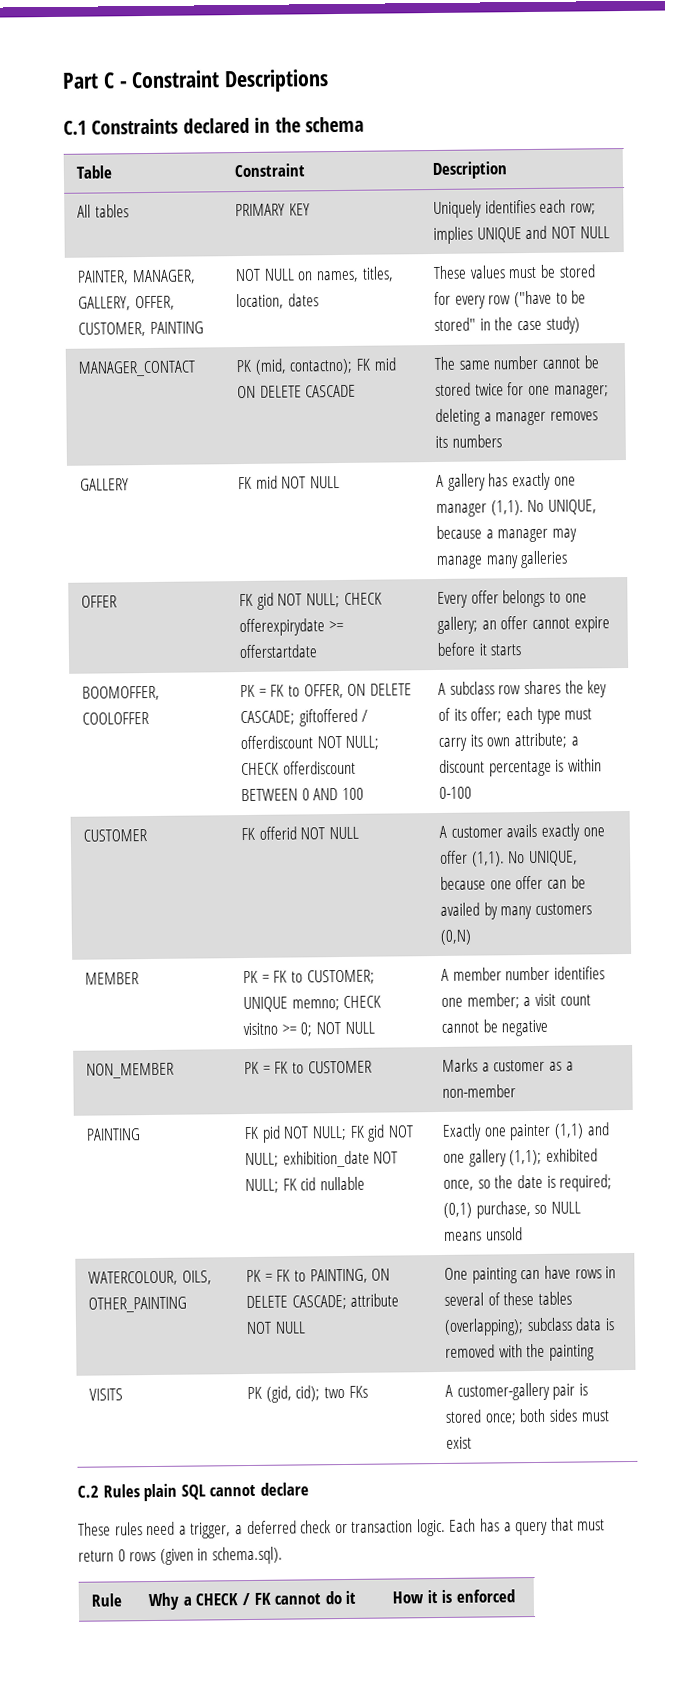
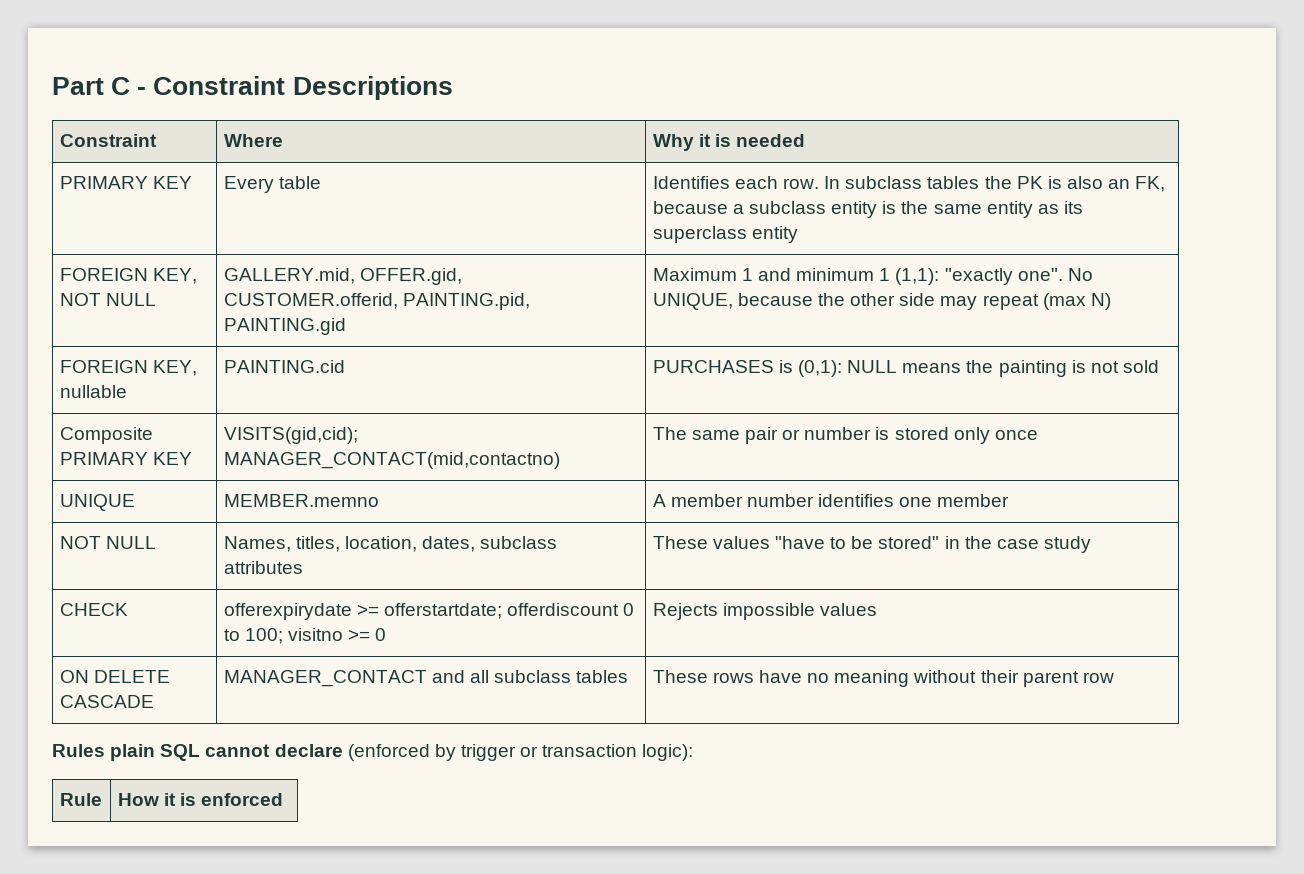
- C.1 Constraints declared in the schema
- Table | Constraint | Description
- All tables | PRIMARY KEY | Uniquely identifies each row; implies UNIQUE and NOT NULL
- PAINTER, MANAGER, GALLERY, OFFER, CUSTOMER, PAINTING | NOT NULL on names, titles, location, dates | These values must be stored for every row ("have to be stored" in the case study)
- MANAGER_CONTACT | PK (mid, contactno); FK mid ON DELETE CASCADE | The same number cannot be stored twice for one manager; deleting a manager removes its numbers
- GALLERY | FK mid NOT NULL | A gallery has exactly one manager (1,1). No UNIQUE, because a manager may manage many galleries
- OFFER | FK gid NOT NULL; CHECK offerexpirydate >= offerstartdate | Every offer belongs to one gallery; an offer cannot expire before it starts
- BOOMOFFER, COOLOFFER | PK = FK to OFFER, ON DELETE CASCADE; giftoffered / offerdiscount NOT NULL; CHECK offerdiscount BETWEEN 0 AND 100 | A subclass row shares the key of its offer; each type must carry its own attribute; a discount percentage is within 0-100
- CUSTOMER | FK offerid NOT NULL | A customer avails exactly one offer (1,1). No UNIQUE, because one offer can be availed by many customers (0,N)
- MEMBER | PK = FK to CUSTOMER; UNIQUE memno; CHECK visitno >= 0; NOT NULL | A member number identifies one member; a visit count cannot be negative
- NON_MEMBER | PK = FK to CUSTOMER | Marks a customer as a non-member
- PAINTING | FK pid NOT NULL; FK gid NOT NULL; exhibition_date NOT NULL; FK cid nullable | Exactly one painter (1,1) and one gallery (1,1); exhibited once, so the date is required; (0,1) purchase, so NULL means unsold
- WATERCOLOUR, OILS, OTHER_PAINTING | PK = FK to PAINTING, ON DELETE CASCADE; attribute NOT NULL | One painting can have rows in several of these tables (overlapping); subclass data is removed with the painting
- VISITS | PK (gid, cid); two FKs | A customer-gallery pair is stored once; both sides must exist
- C.2 Rules plain SQL cannot declare
- These rules need a trigger, a deferred check or transaction logic. Each has a query that must return 0 rows (given in schema.sql).
- Rule | Why a CHECK / FK cannot do it | How it is enforced
+ Constraint | Where | Why it is needed
+ PRIMARY KEY | Every table | Identifies each row. In subclass tables the PK is also an FK, because a subclass entity is the same entity as its superclass entity
+ FOREIGN KEY, NOT NULL | GALLERY.mid, OFFER.gid, CUSTOMER.offerid, PAINTING.pid, PAINTING.gid | Maximum 1 and minimum 1 (1,1): "exactly one". No UNIQUE, because the other side may repeat (max N)
+ FOREIGN KEY, nullable | PAINTING.cid | PURCHASES is (0,1): NULL means the painting is not sold
+ Composite PRIMARY KEY | VISITS(gid,cid); MANAGER_CONTACT(mid,contactno) | The same pair or number is stored only once
+ UNIQUE | MEMBER.memno | A member number identifies one member
+ NOT NULL | Names, titles, location, dates, subclass attributes | These values "have to be stored" in the case study
+ CHECK | offerexpirydate >= offerstartdate; offerdiscount 0 to 100; visitno >= 0 | Rejects impossible values
+ ON DELETE CASCADE | MANAGER_CONTACT and all subclass tables | These rows have no meaning without their parent row
+ Rules plain SQL cannot declare (enforced by trigger or transaction logic):
+ Rule | How it is enforced

